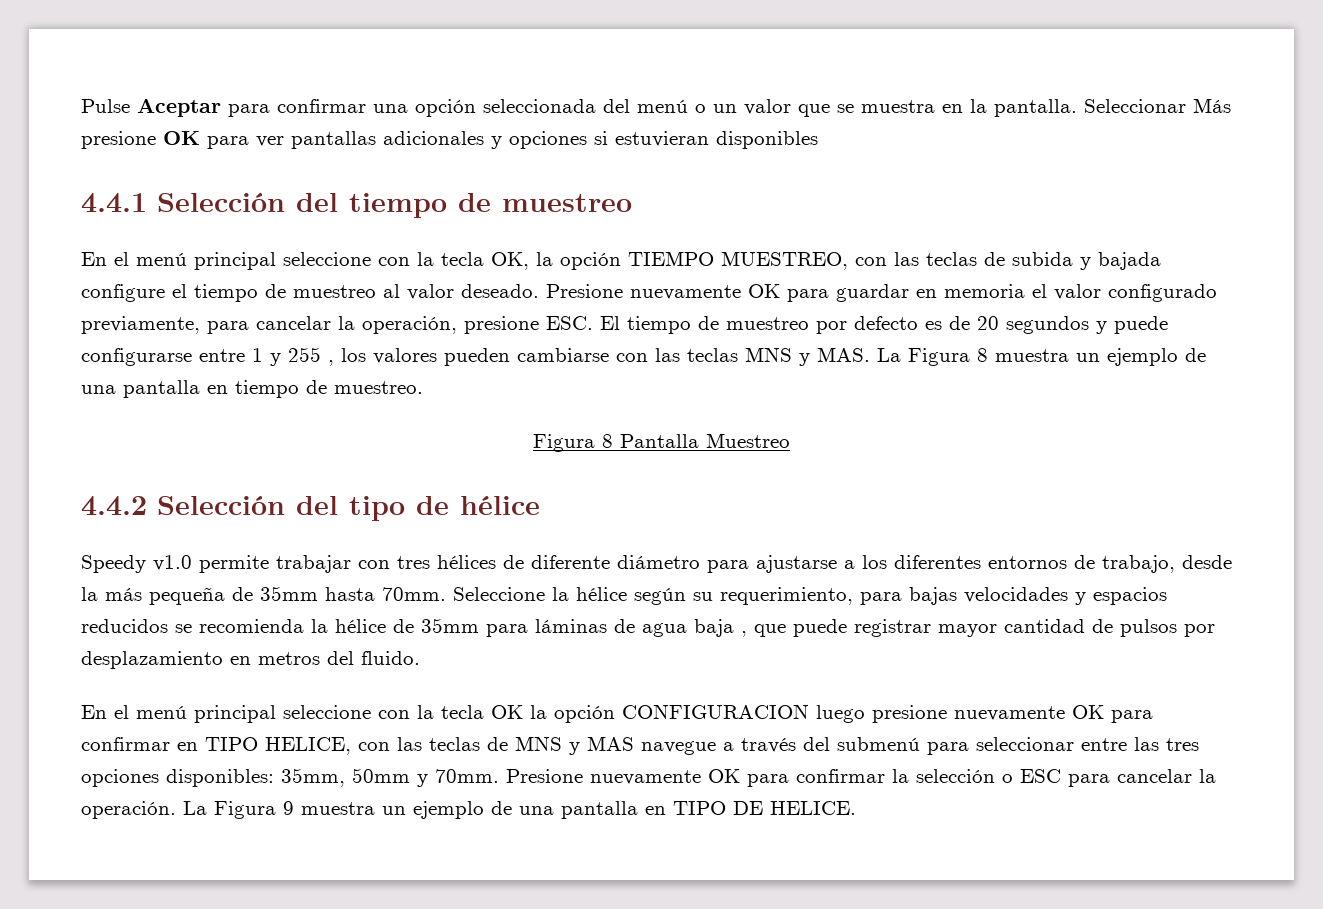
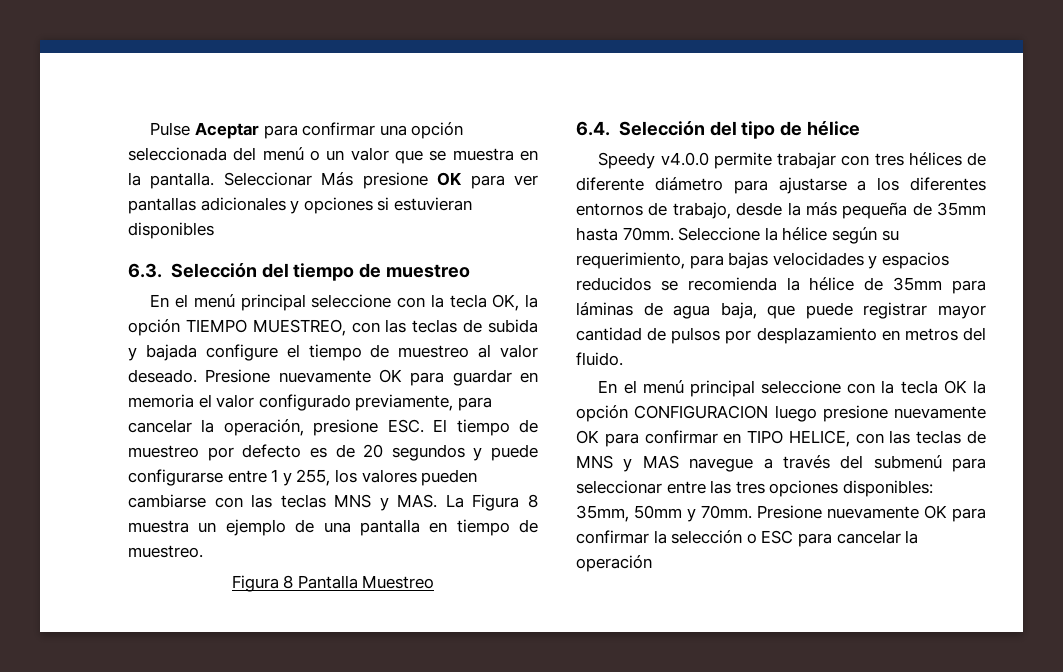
- 4.4.1 Selección del tiempo de muestreo
+ 6.3. Selección del tiempo de muestreo
- Presione nuevamente OK para guardar en memoria el valor configurado previamente, para cancelar la operación, presione ESC. El tiempo de muestreo por defecto es de 20 segundos y puede configurarse entre 1 y 255 , los valores pueden cambiarse con las teclas MNS y MAS. La Figura 8 muestra un ejemplo de una pantalla en tiempo de muestreo.
+ Presione nuevamente OK para guardar en memoria el valor configurado previamente, para cancelar la operación, presione ESC. El tiempo de muestreo por defecto es de 20 segundos y puede configurarse entre 1 y 255, los valores pueden cambiarse con las teclas MNS y MAS. La Figura 8 muestra un ejemplo de una pantalla en tiempo de muestreo.
- 4.4.2 Selección del tipo de hélice
+ 6.4. Selección del tipo de hélice
- Speedy v1.0 permite trabajar con tres hélices de diferente diámetro para ajustarse a los diferentes entornos de trabajo, desde la más pequeña de 35mm hasta 70mm.
+ Speedy v4.0.0 permite trabajar con tres hélices de diferente diámetro para ajustarse a los diferentes entornos de trabajo, desde la más pequeña de 35mm hasta 70mm.
- Seleccione la hélice según su requerimiento, para bajas velocidades y espacios reducidos se recomienda la hélice de 35mm para láminas de agua baja , que puede registrar mayor cantidad de pulsos por desplazamiento en metros del fluido.
+ Seleccione la hélice según su requerimiento, para bajas velocidades y espacios reducidos se recomienda la hélice de 35mm para láminas de agua baja, que puede registrar mayor cantidad de pulsos por desplazamiento en metros del fluido.
- Presione nuevamente OK para confirmar la selección o ESC para cancelar la operación. La Figura 9 muestra un ejemplo de una pantalla en TIPO DE HELICE.
+ Presione nuevamente OK para confirmar la selección o ESC para cancelar la operación

